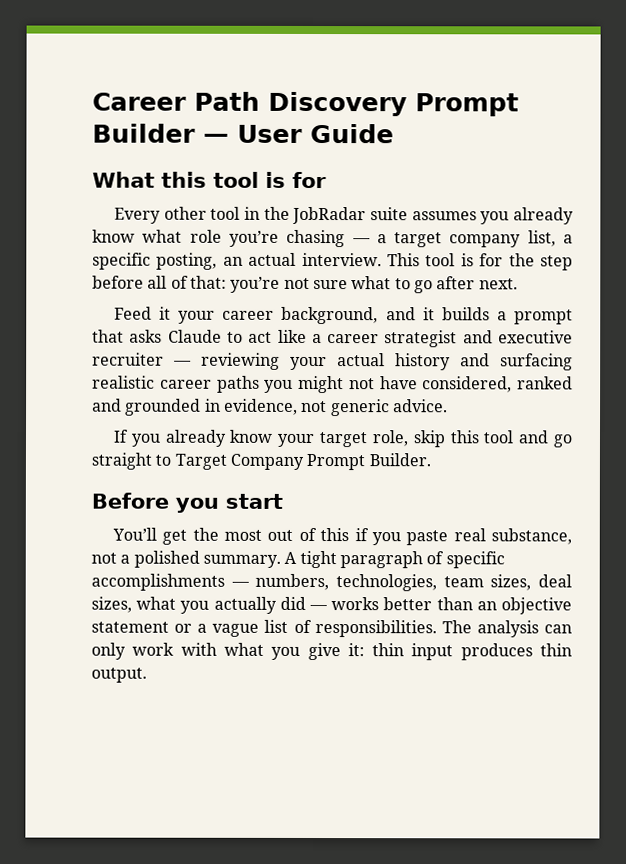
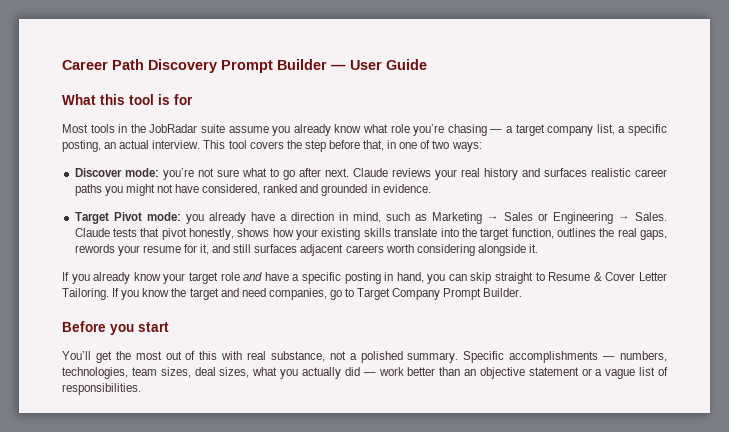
- Every other tool in the JobRadar suite assumes you already know what role you’re chasing — a target company list, a specific posting, an actual interview.
+ Most tools in the JobRadar suite assume you already know what role you’re chasing — a target company list, a specific posting, an actual interview.
- This tool is for the step before all of that: you’re not sure what to go after next.
- Feed it your career background, and it builds a prompt that asks Claude to act like a career strategist and executive recruiter — reviewing your actual history and surfacing realistic career paths you might not have considered, ranked and grounded in evidence, not generic advice.
+ This tool covers the step before that, in one of two ways:
+ Discover mode: you’re not sure what to go after next. Claude reviews your real history and surfaces realistic career paths you might not have considered, ranked and grounded in evidence.
+ Target Pivot mode: you already have a direction in mind, such as Marketing → Sales or Engineering → Sales. Claude tests that pivot honestly, shows how your existing skills translate into the target function, outlines the real gaps, rewords your resume for it, and still surfaces adjacent careers worth considering alongside it.
- If you already know your target role, skip this tool and go straight to Target Company Prompt Builder.
+ If you already know your target role and have a specific posting in hand, you can skip straight to Resume & Cover Letter Tailoring. If you know the target and need companies, go to Target Company Prompt Builder.
- You’ll get the most out of this if you paste real substance, not a polished summary.
+ You’ll get the most out of this with real substance, not a polished summary.
- A tight paragraph of specific accomplishments — numbers, technologies, team sizes, deal sizes, what you actually did — works better than an objective statement or a vague list of responsibilities. The analysis can only work with what you give it: thin input produces thin output.
+ Specific accomplishments — numbers, technologies, team sizes, deal sizes, what you actually did — work better than an objective statement or a vague list of responsibilities.

